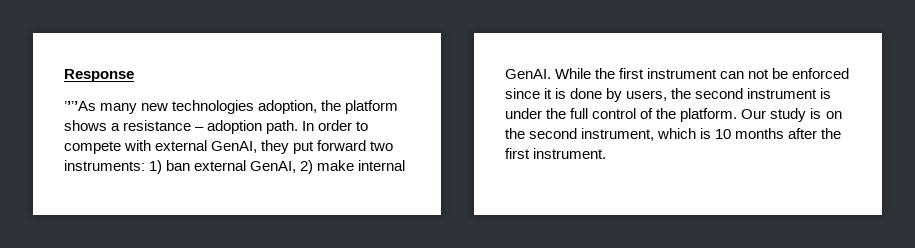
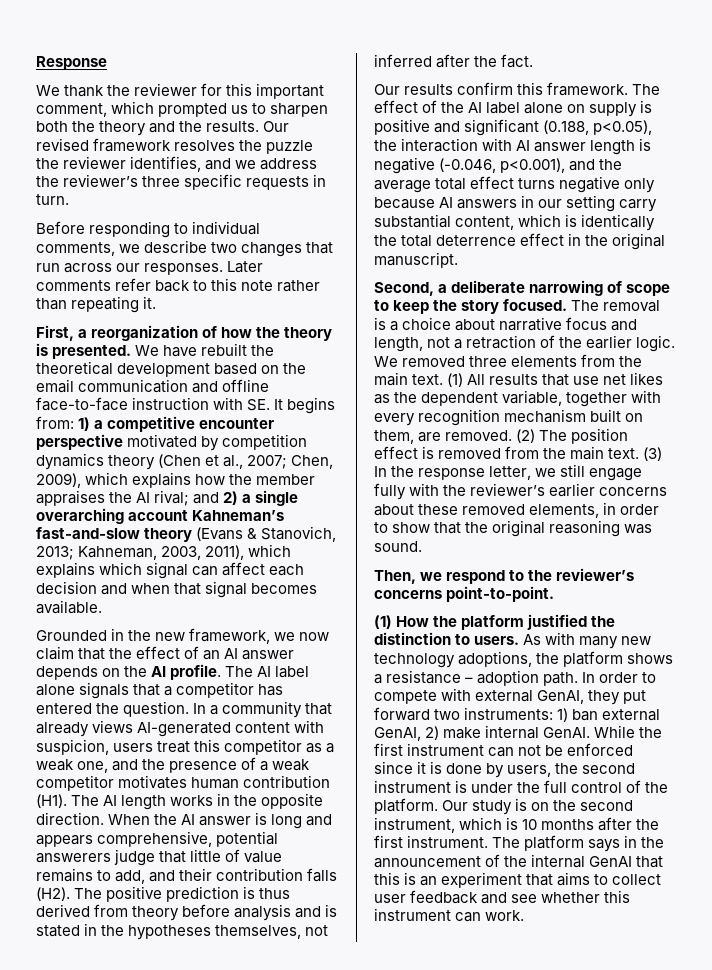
- ’’’’As many new technologies adoption, the platform shows a resistance – adoption path.
+ We thank the reviewer for this important comment, which prompted us to sharpen both the theory and the results. Our revised framework resolves the puzzle the reviewer identifies, and we address the reviewer’s three specific requests in turn.
+ Before responding to individual comments, we describe two changes that run across our responses. Later comments refer back to this note rather than repeating it.
+ First, a reorganization of how the theory is presented. We have rebuilt the theoretical development based on the email communication and offline face-to-face instruction with SE. It begins from: 1) a competitive encounter perspective motivated by competition dynamics theory (Chen et al., 2007; Chen, 2009), which explains how the member appraises the AI rival; and 2) a single overarching account Kahneman’s fast-and-slow theory (Evans & Stanovich, 2013; Kahneman, 2003, 2011), which explains which signal can affect each decision and when that signal becomes available.
+ Grounded in the new framework, we now claim that the effect of an AI answer depends on the AI profile. The AI label alone signals that a competitor has entered the question. In a community that already views AI-generated content with suspicion, users treat this competitor as a weak one, and the presence of a weak competitor motivates human contribution (H1). The AI length works in the opposite direction. When the AI answer is long and appears comprehensive, potential answerers judge that little of value remains to add, and their contribution falls (H2). The positive prediction is thus derived from theory before analysis and is stated in the hypotheses themselves, not inferred after the fact.
+ Our results confirm this framework. The effect of the AI label alone on supply is positive and significant (0.188, p<0.05), the interaction with AI answer length is negative (-0.046, p<0.001), and the average total effect turns negative only because AI answers in our setting carry substantial content, which is identically the total deterrence effect in the original manuscript.
+ Second, a deliberate narrowing of scope to keep the story focused. The removal is a choice about narrative focus and length, not a retraction of the earlier logic. We removed three elements from the main text. (1) All results that use net likes as the dependent variable, together with every recognition mechanism built on them, are removed. (2) The position effect is removed from the main text. (3) In the response letter, we still engage fully with the reviewer’s earlier concerns about these removed elements, in order to show that the original reasoning was sound.
+ Then, we respond to the reviewer’s concerns point-to-point.
+ (1) How the platform justified the distinction to users. As with many new technology adoptions, the platform shows a resistance – adoption path.
+ The platform says in the announcement of the internal GenAI that this is an experiment that aims to collect user feedback and see whether this instrument can work.

